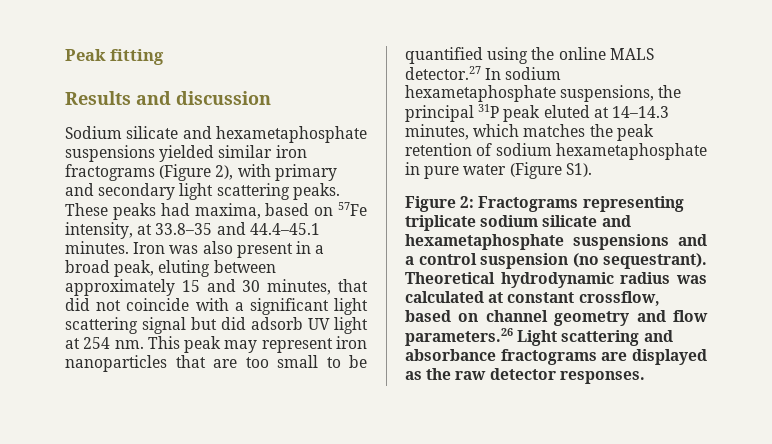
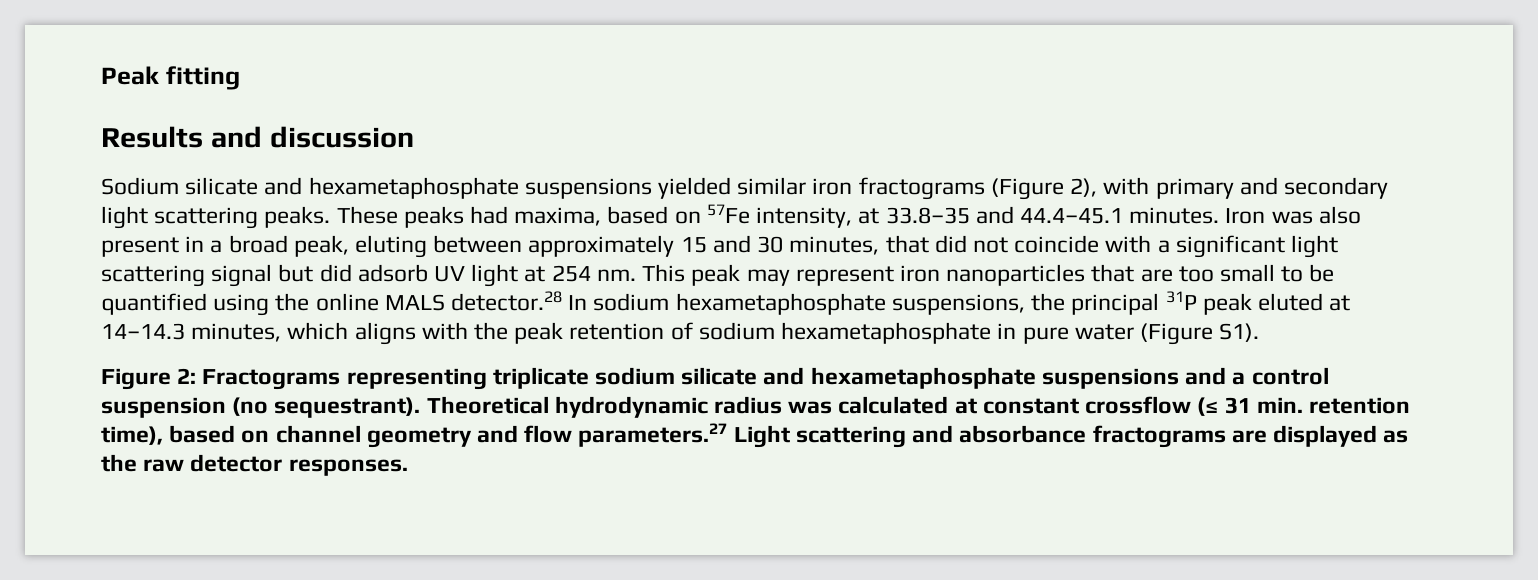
- This peak may represent iron nanoparticles that are too small to be quantified using the online MALS detector.27 In sodium hexametaphosphate suspensions, the principal 31P peak eluted at 14–14.3 minutes, which matches the peak retention of sodium hexametaphosphate in pure water (Figure S1).
+ This peak may represent iron nanoparticles that are too small to be quantified using the online MALS detector.28 In sodium hexametaphosphate suspensions, the principal 31P peak eluted at 14–14.3 minutes, which aligns with the peak retention of sodium hexametaphosphate in pure water (Figure S1).
- Theoretical hydrodynamic radius was calculated at constant crossflow, based on channel geometry and flow parameters.26 Light scattering and absorbance fractograms are displayed as the raw detector responses.
+ Theoretical hydrodynamic radius was calculated at constant crossflow (≤ 31 min. retention time), based on channel geometry and flow parameters.27 Light scattering and absorbance fractograms are displayed as the raw detector responses.

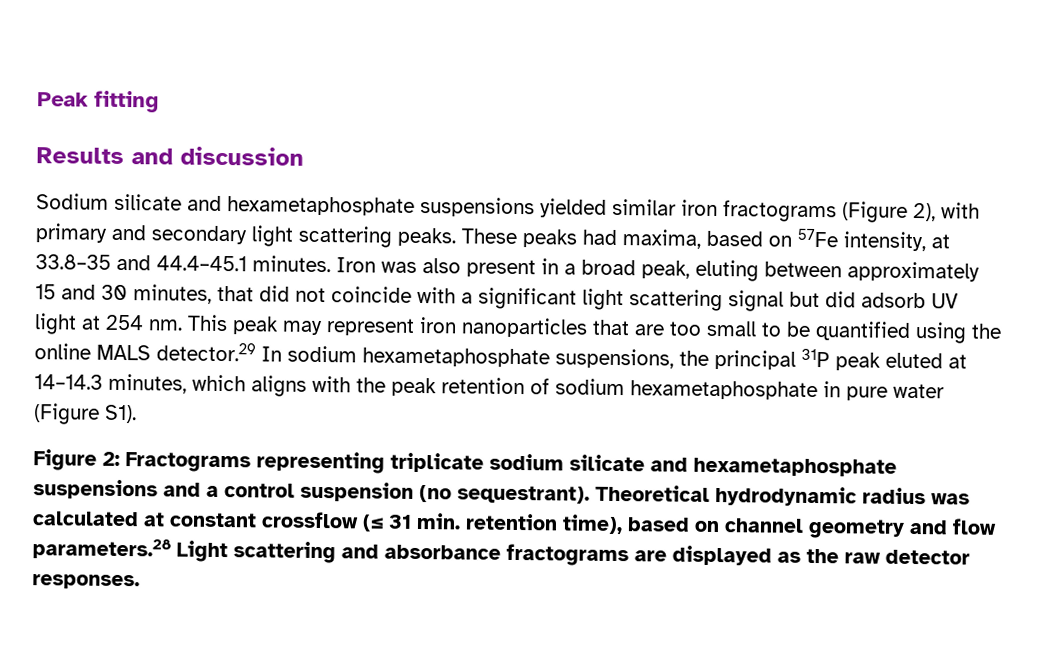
- This peak may represent iron nanoparticles that are too small to be quantified using the online MALS detector.28 In sodium hexametaphosphate suspensions, the principal 31P peak eluted at 14–14.3 minutes, which aligns with the peak retention of sodium hexametaphosphate in pure water (Figure S1).
+ This peak may represent iron nanoparticles that are too small to be quantified using the online MALS detector.29 In sodium hexametaphosphate suspensions, the principal 31P peak eluted at 14–14.3 minutes, which aligns with the peak retention of sodium hexametaphosphate in pure water (Figure S1).
- Theoretical hydrodynamic radius was calculated at constant crossflow (≤ 31 min. retention time), based on channel geometry and flow parameters.27 Light scattering and absorbance fractograms are displayed as the raw detector responses.
+ Theoretical hydrodynamic radius was calculated at constant crossflow (≤ 31 min. retention time), based on channel geometry and flow parameters.28 Light scattering and absorbance fractograms are displayed as the raw detector responses.

